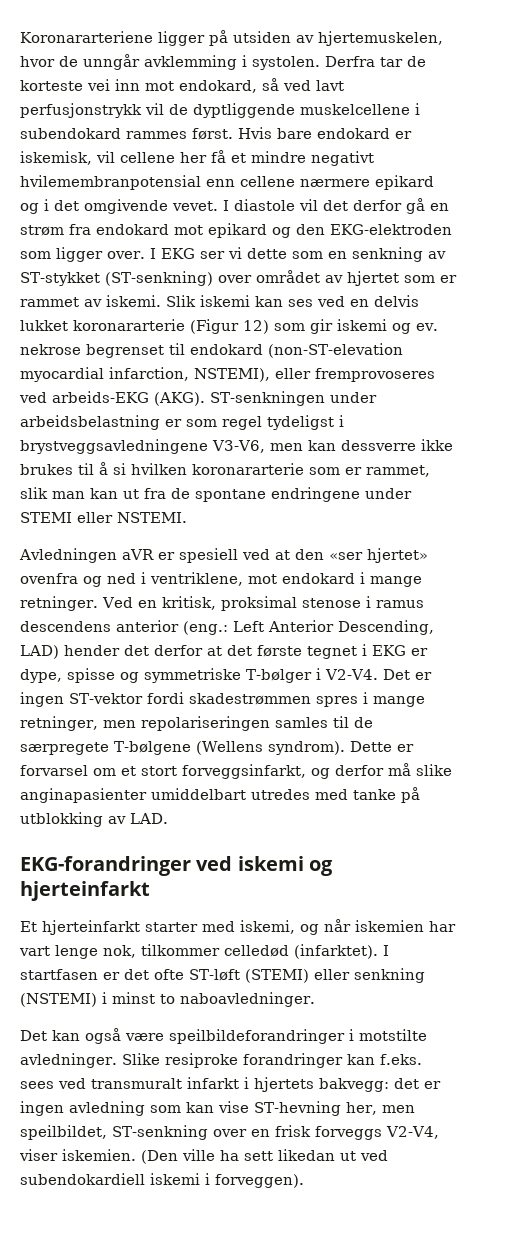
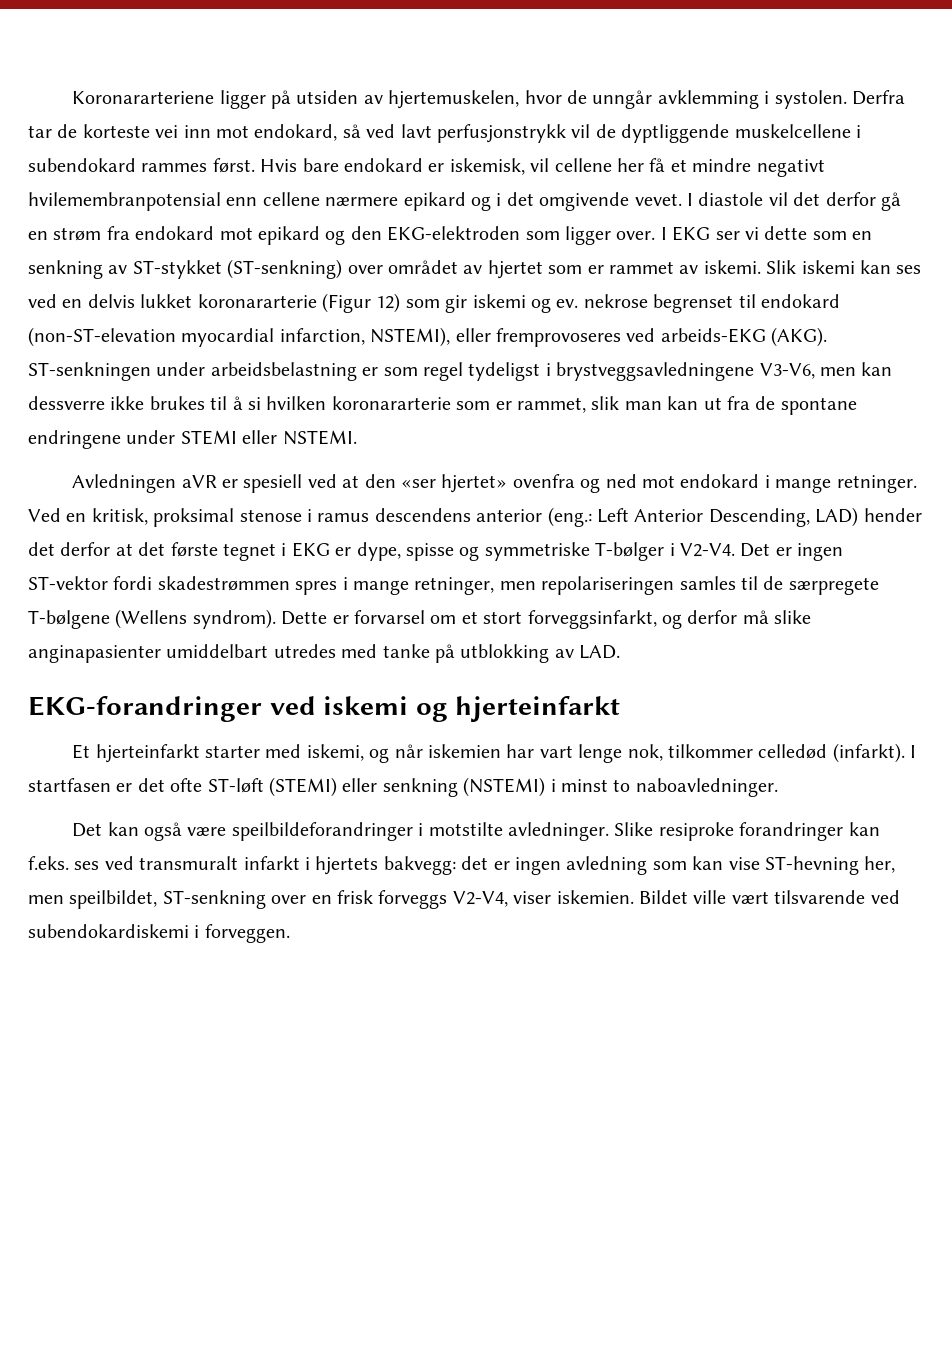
- Avledningen aVR er spesiell ved at den «ser hjertet» ovenfra og ned i ventriklene, mot endokard i mange retninger.
+ Avledningen aVR er spesiell ved at den «ser hjertet» ovenfra og ned mot endokard i mange retninger.
- Et hjerteinfarkt starter med iskemi, og når iskemien har vart lenge nok, tilkommer celledød (infarktet).
+ Et hjerteinfarkt starter med iskemi, og når iskemien har vart lenge nok, tilkommer celledød (infarkt).
- Slike resiproke forandringer kan f.eks. sees ved transmuralt infarkt i hjertets bakvegg: det er ingen avledning som kan vise ST-hevning her, men speilbildet, ST-senkning over en frisk forveggs V2-V4, viser iskemien.
+ Slike resiproke forandringer kan f.eks. ses ved transmuralt infarkt i hjertets bakvegg: det er ingen avledning som kan vise ST-hevning her, men speilbildet, ST-senkning over en frisk forveggs V2-V4, viser iskemien.
- (Den ville ha sett likedan ut ved subendokardiell iskemi i forveggen).
+ Bildet ville vært tilsvarende ved subendokardiskemi i forveggen.

